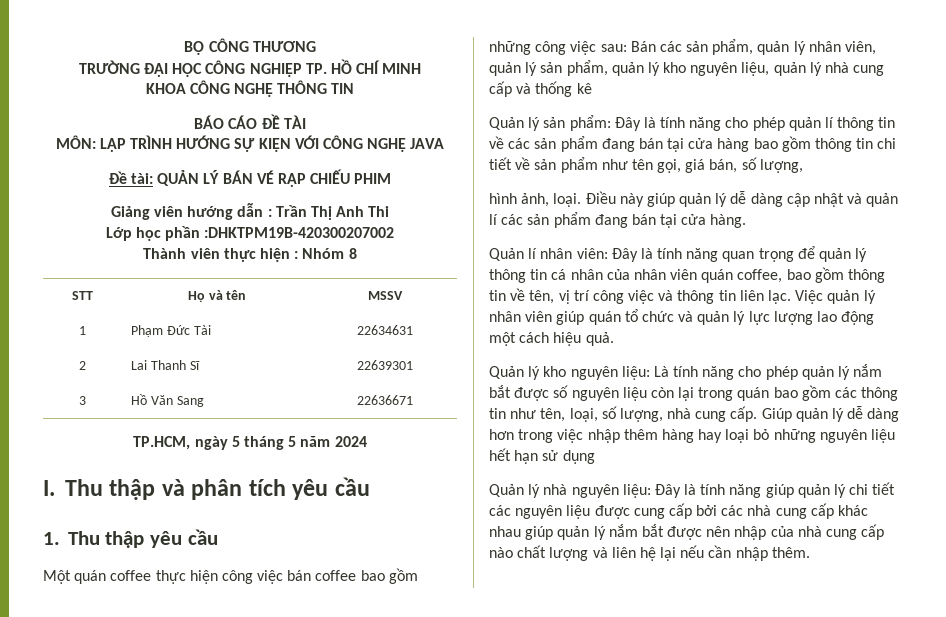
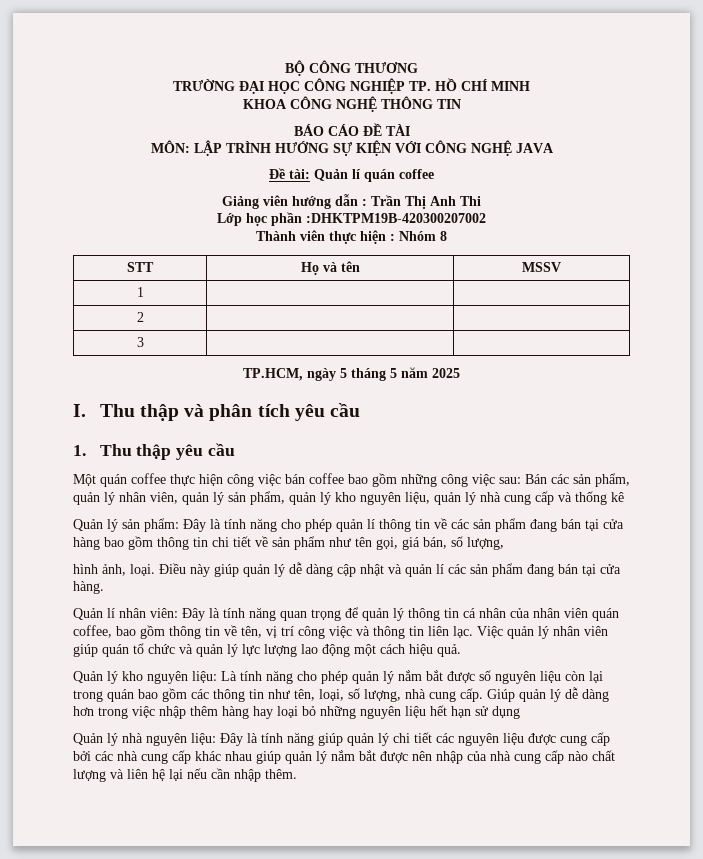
- Đề tài: QUẢN LÝ BÁN VÉ RẠP CHIẾU PHIM
+ Đề tài: Quản lí quán coffee
- 1 | Phạm Đức Tài | 22634631
- 2 | Lai Thanh Sĩ | 22639301
- 3 | Hồ Văn Sang | 22636671
+ 1 | |
+ 2 | |
+ 3 | |
- TP.HCM, ngày 5 tháng 5 năm 2024
+ TP.HCM, ngày 5 tháng 5 năm 2025

